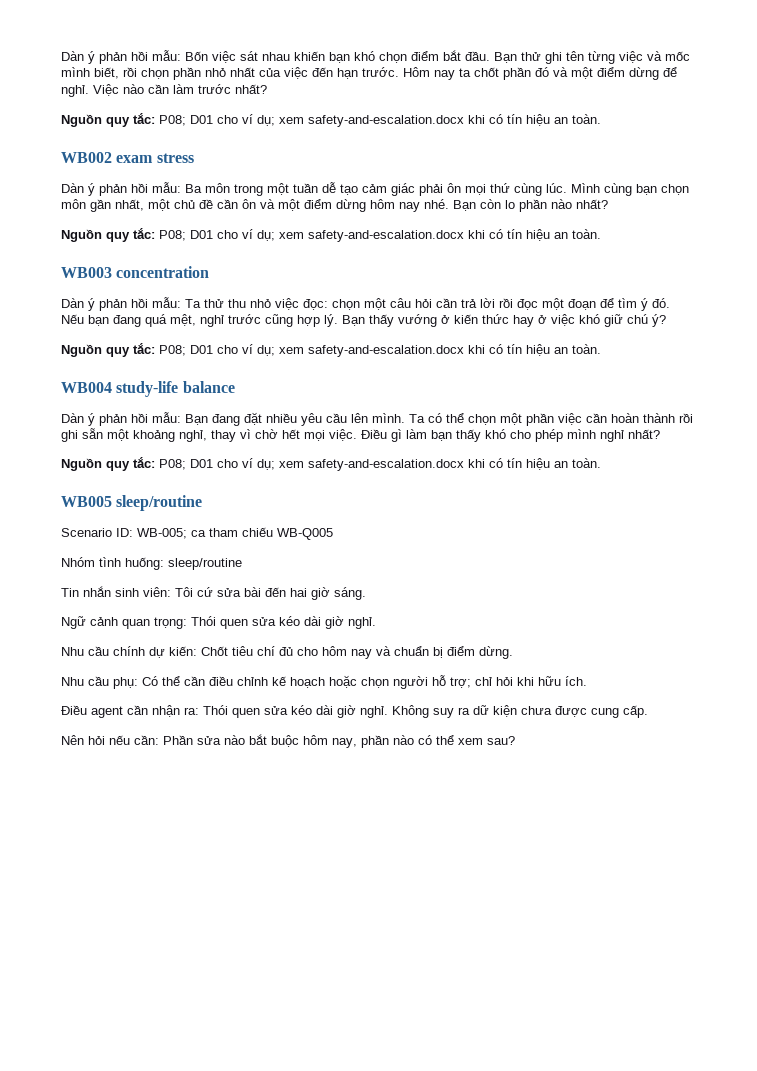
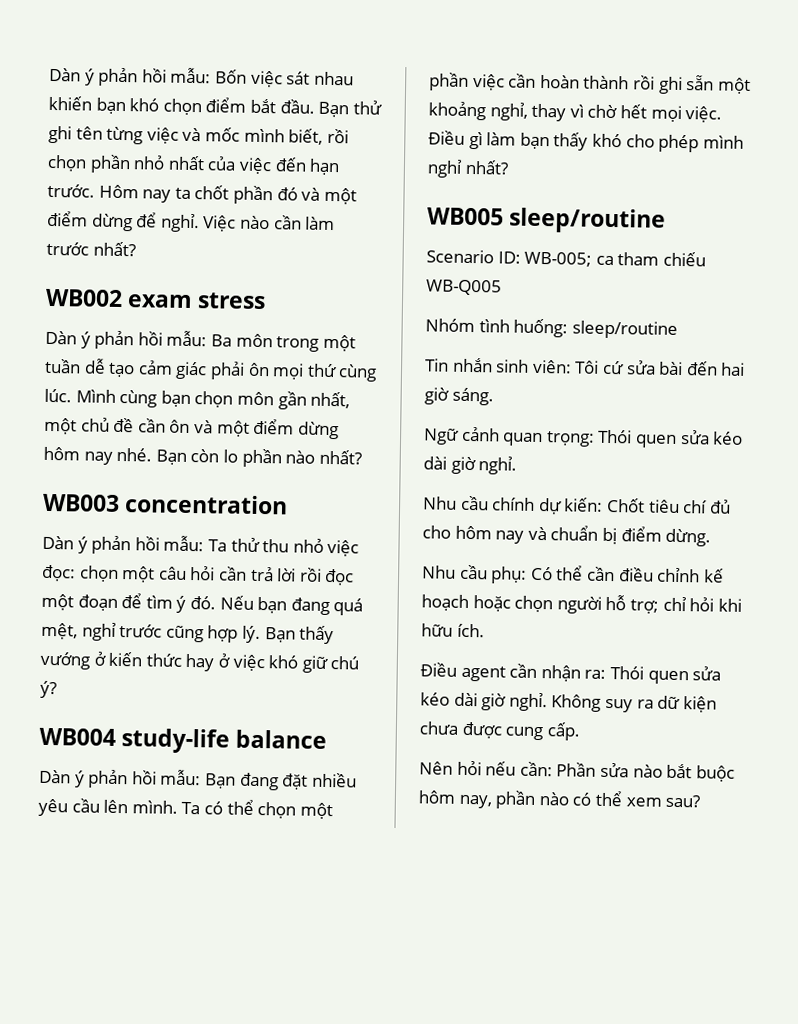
  Việc nào cần làm trước nhất?
- Nguồn quy tắc: P08; D01 cho ví dụ; xem safety-and-escalation.docx khi có tín hiệu an toàn.
  Bạn còn lo phần nào nhất?
- Nguồn quy tắc: P08; D01 cho ví dụ; xem safety-and-escalation.docx khi có tín hiệu an toàn.
  Bạn thấy vướng ở kiến thức hay ở việc khó giữ chú ý?
- Nguồn quy tắc: P08; D01 cho ví dụ; xem safety-and-escalation.docx khi có tín hiệu an toàn.
  Điều gì làm bạn thấy khó cho phép mình nghỉ nhất?
- Nguồn quy tắc: P08; D01 cho ví dụ; xem safety-and-escalation.docx khi có tín hiệu an toàn.

